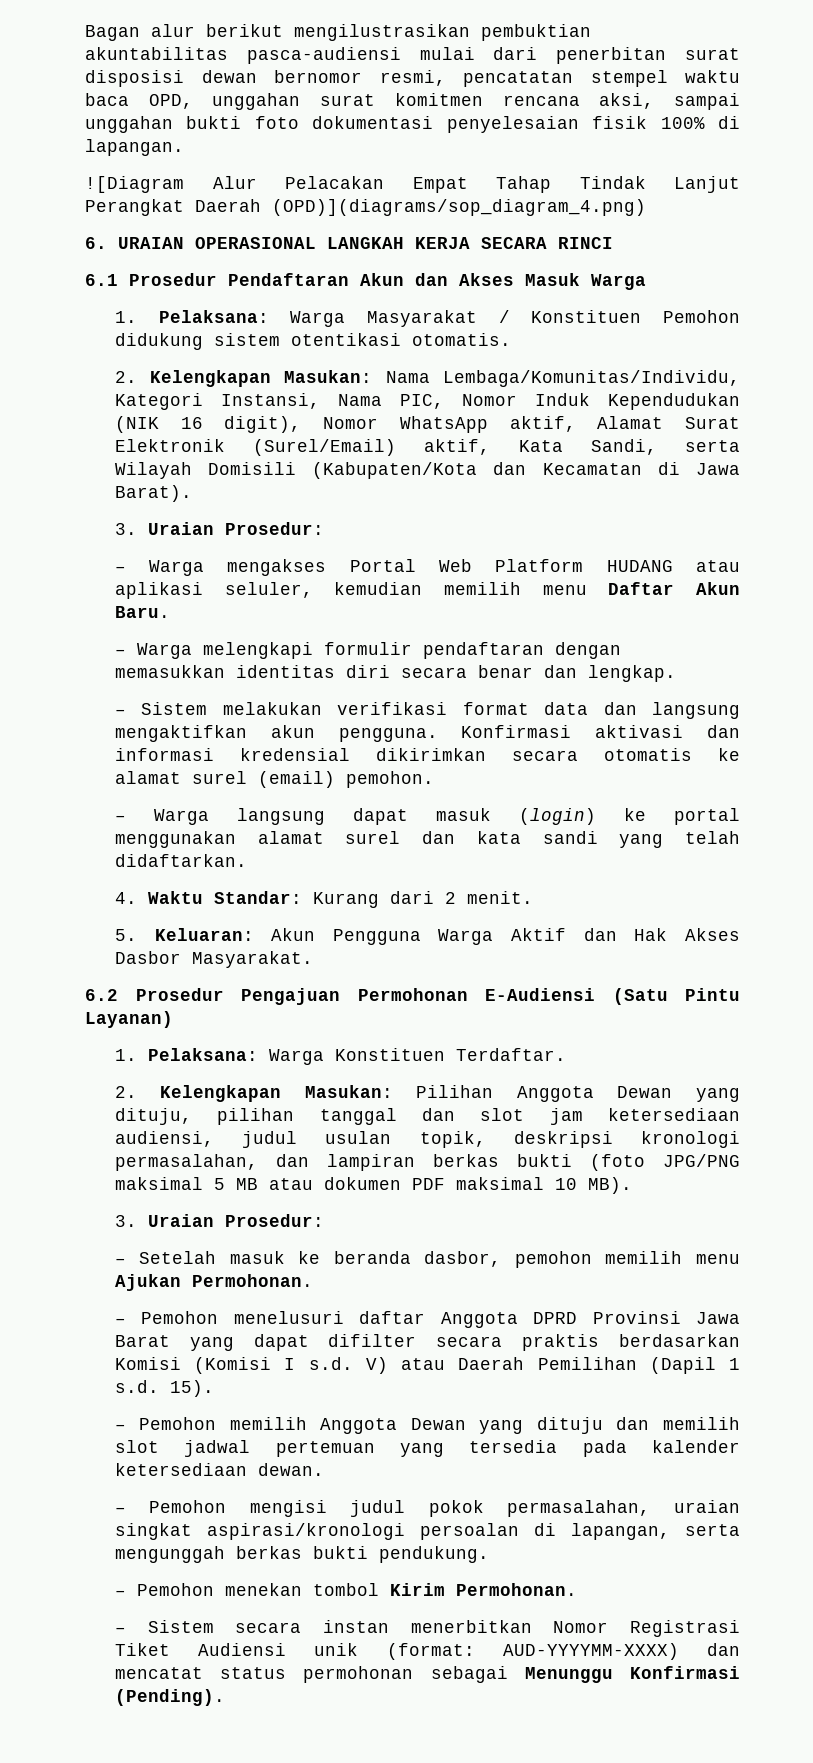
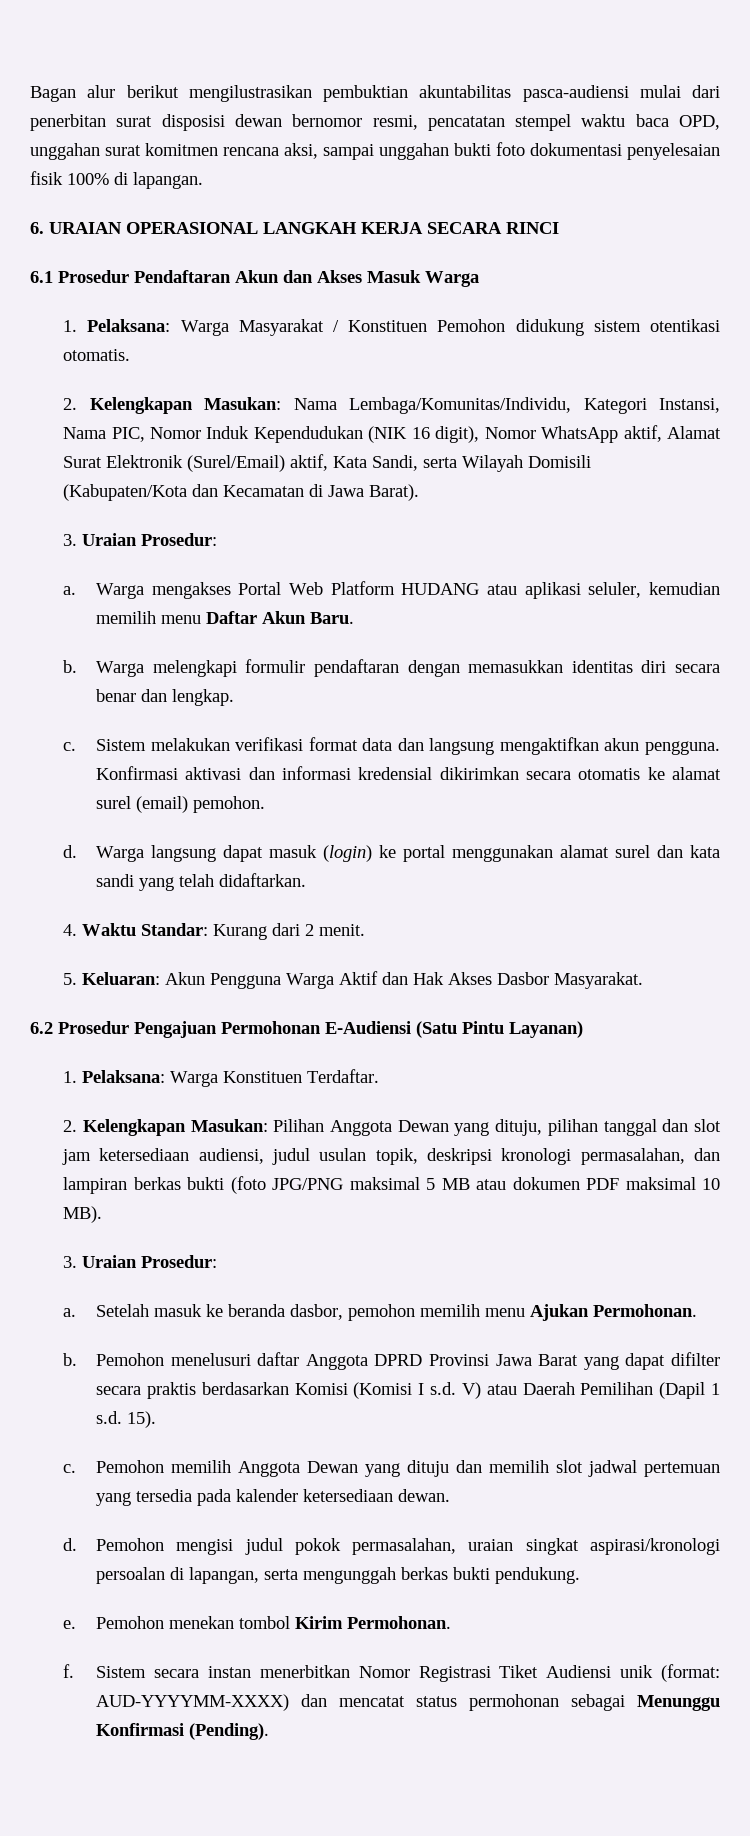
- ![Diagram Alur Pelacakan Empat Tahap Tindak Lanjut Perangkat Daerah (OPD)](diagrams/sop_diagram_4.png)
- – Warga mengakses Portal Web Platform HUDANG atau aplikasi seluler, kemudian memilih menu Daftar Akun Baru.
+ a. Warga mengakses Portal Web Platform HUDANG atau aplikasi seluler, kemudian memilih menu Daftar Akun Baru.
- – Warga melengkapi formulir pendaftaran dengan memasukkan identitas diri secara benar dan lengkap.
+ b. Warga melengkapi formulir pendaftaran dengan memasukkan identitas diri secara benar dan lengkap.
- – Sistem melakukan verifikasi format data dan langsung mengaktifkan akun pengguna.
+ c. Sistem melakukan verifikasi format data dan langsung mengaktifkan akun pengguna.
- – Warga langsung dapat masuk (login) ke portal menggunakan alamat surel dan kata sandi yang telah didaftarkan.
+ d. Warga langsung dapat masuk (login) ke portal menggunakan alamat surel dan kata sandi yang telah didaftarkan.
- – Setelah masuk ke beranda dasbor, pemohon memilih menu Ajukan Permohonan.
+ a. Setelah masuk ke beranda dasbor, pemohon memilih menu Ajukan Permohonan.
- – Pemohon menelusuri daftar Anggota DPRD Provinsi Jawa Barat yang dapat difilter secara praktis berdasarkan Komisi (Komisi I s.d. V) atau Daerah Pemilihan (Dapil 1 s.d. 15).
+ b. Pemohon menelusuri daftar Anggota DPRD Provinsi Jawa Barat yang dapat difilter secara praktis berdasarkan Komisi (Komisi I s.d. V) atau Daerah Pemilihan (Dapil 1 s.d. 15).
- – Pemohon memilih Anggota Dewan yang dituju dan memilih slot jadwal pertemuan yang tersedia pada kalender ketersediaan dewan.
+ c. Pemohon memilih Anggota Dewan yang dituju dan memilih slot jadwal pertemuan yang tersedia pada kalender ketersediaan dewan.
- – Pemohon mengisi judul pokok permasalahan, uraian singkat aspirasi/kronologi persoalan di lapangan, serta mengunggah berkas bukti pendukung.
+ d. Pemohon mengisi judul pokok permasalahan, uraian singkat aspirasi/kronologi persoalan di lapangan, serta mengunggah berkas bukti pendukung.
- – Pemohon menekan tombol Kirim Permohonan.
+ e. Pemohon menekan tombol Kirim Permohonan.
- – Sistem secara instan menerbitkan Nomor Registrasi Tiket Audiensi unik (format: AUD-YYYYMM-XXXX) dan mencatat status permohonan sebagai Menunggu Konfirmasi (Pending).
+ f. Sistem secara instan menerbitkan Nomor Registrasi Tiket Audiensi unik (format: AUD-YYYYMM-XXXX) dan mencatat status permohonan sebagai Menunggu Konfirmasi (Pending).

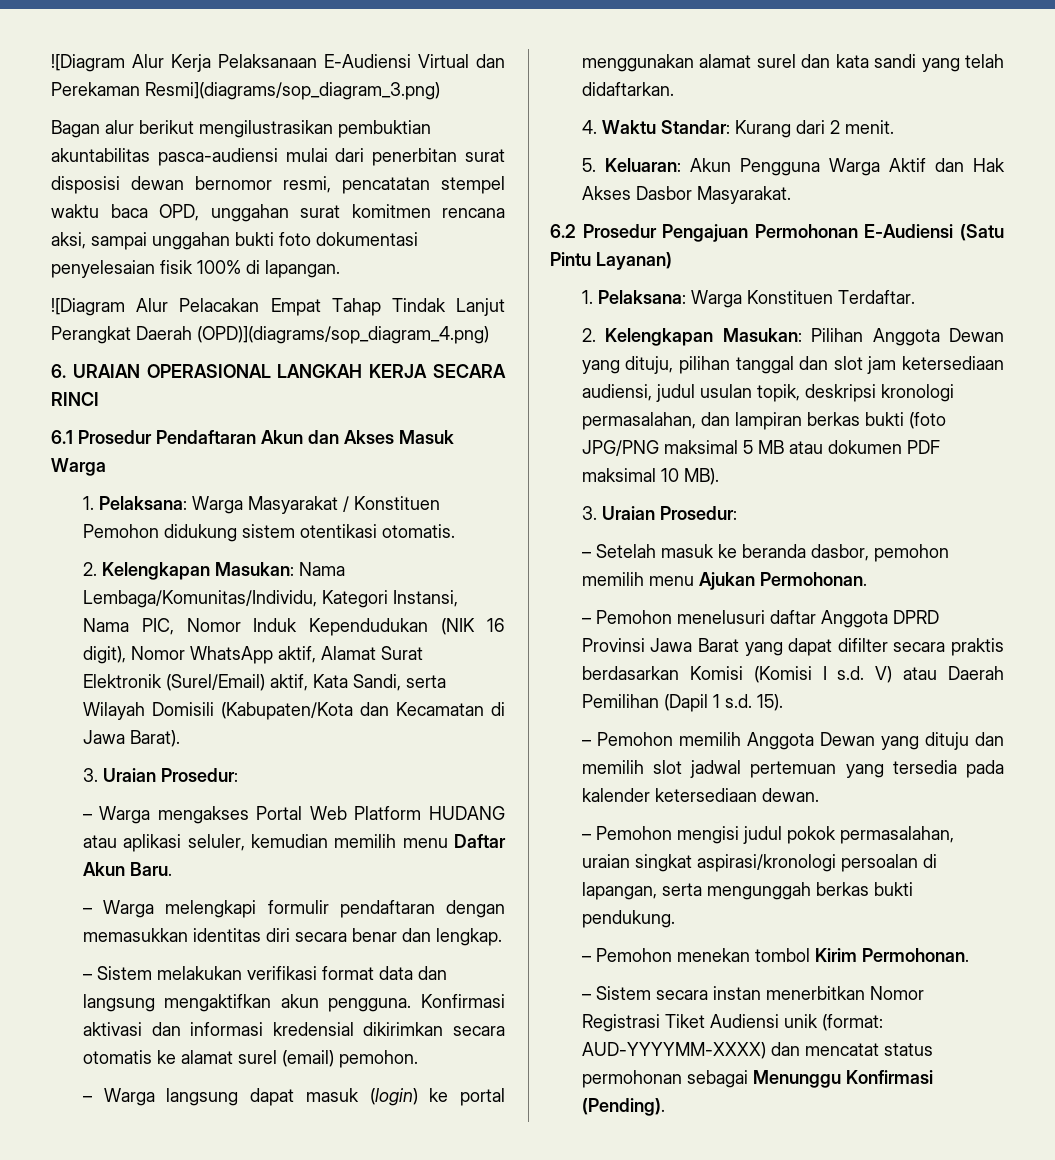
+ ![Diagram Alur Kerja Pelaksanaan E-Audiensi Virtual dan Perekaman Resmi](diagrams/sop_diagram_3.png)
+ ![Diagram Alur Pelacakan Empat Tahap Tindak Lanjut Perangkat Daerah (OPD)](diagrams/sop_diagram_4.png)
- a. Warga mengakses Portal Web Platform HUDANG atau aplikasi seluler, kemudian memilih menu Daftar Akun Baru.
+ – Warga mengakses Portal Web Platform HUDANG atau aplikasi seluler, kemudian memilih menu Daftar Akun Baru.
- b. Warga melengkapi formulir pendaftaran dengan memasukkan identitas diri secara benar dan lengkap.
+ – Warga melengkapi formulir pendaftaran dengan memasukkan identitas diri secara benar dan lengkap.
- c. Sistem melakukan verifikasi format data dan langsung mengaktifkan akun pengguna.
+ – Sistem melakukan verifikasi format data dan langsung mengaktifkan akun pengguna.
- d. Warga langsung dapat masuk (login) ke portal menggunakan alamat surel dan kata sandi yang telah didaftarkan.
+ – Warga langsung dapat masuk (login) ke portal menggunakan alamat surel dan kata sandi yang telah didaftarkan.
- a. Setelah masuk ke beranda dasbor, pemohon memilih menu Ajukan Permohonan.
+ – Setelah masuk ke beranda dasbor, pemohon memilih menu Ajukan Permohonan.
- b. Pemohon menelusuri daftar Anggota DPRD Provinsi Jawa Barat yang dapat difilter secara praktis berdasarkan Komisi (Komisi I s.d. V) atau Daerah Pemilihan (Dapil 1 s.d. 15).
+ – Pemohon menelusuri daftar Anggota DPRD Provinsi Jawa Barat yang dapat difilter secara praktis berdasarkan Komisi (Komisi I s.d. V) atau Daerah Pemilihan (Dapil 1 s.d. 15).
- c. Pemohon memilih Anggota Dewan yang dituju dan memilih slot jadwal pertemuan yang tersedia pada kalender ketersediaan dewan.
+ – Pemohon memilih Anggota Dewan yang dituju dan memilih slot jadwal pertemuan yang tersedia pada kalender ketersediaan dewan.
- d. Pemohon mengisi judul pokok permasalahan, uraian singkat aspirasi/kronologi persoalan di lapangan, serta mengunggah berkas bukti pendukung.
+ – Pemohon mengisi judul pokok permasalahan, uraian singkat aspirasi/kronologi persoalan di lapangan, serta mengunggah berkas bukti pendukung.
- e. Pemohon menekan tombol Kirim Permohonan.
+ – Pemohon menekan tombol Kirim Permohonan.
- f. Sistem secara instan menerbitkan Nomor Registrasi Tiket Audiensi unik (format: AUD-YYYYMM-XXXX) dan mencatat status permohonan sebagai Menunggu Konfirmasi (Pending).
+ – Sistem secara instan menerbitkan Nomor Registrasi Tiket Audiensi unik (format: AUD-YYYYMM-XXXX) dan mencatat status permohonan sebagai Menunggu Konfirmasi (Pending).

